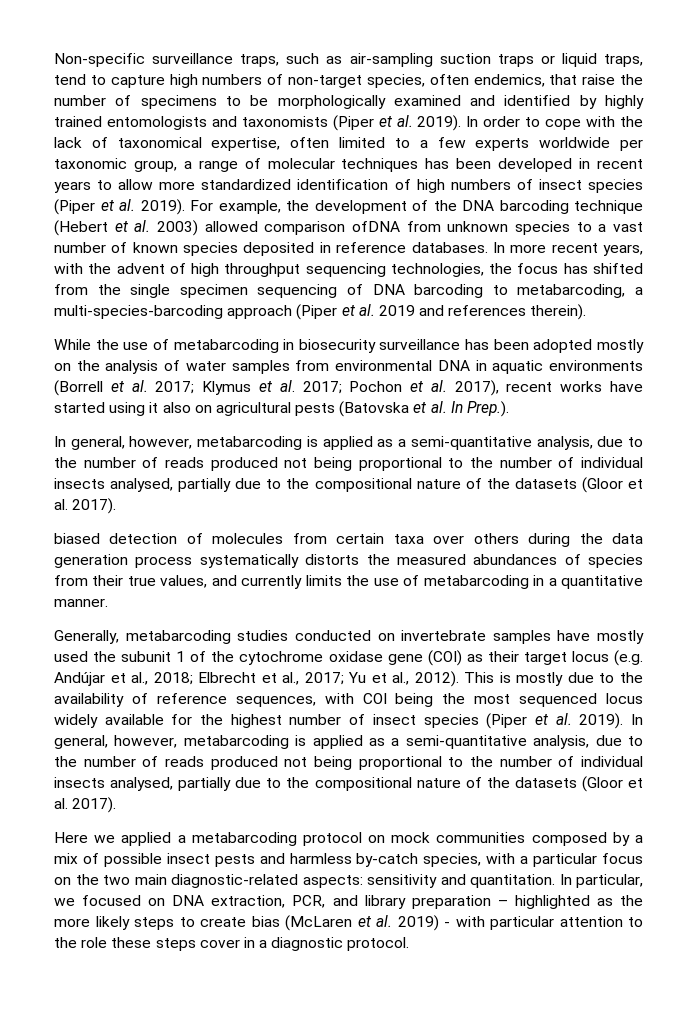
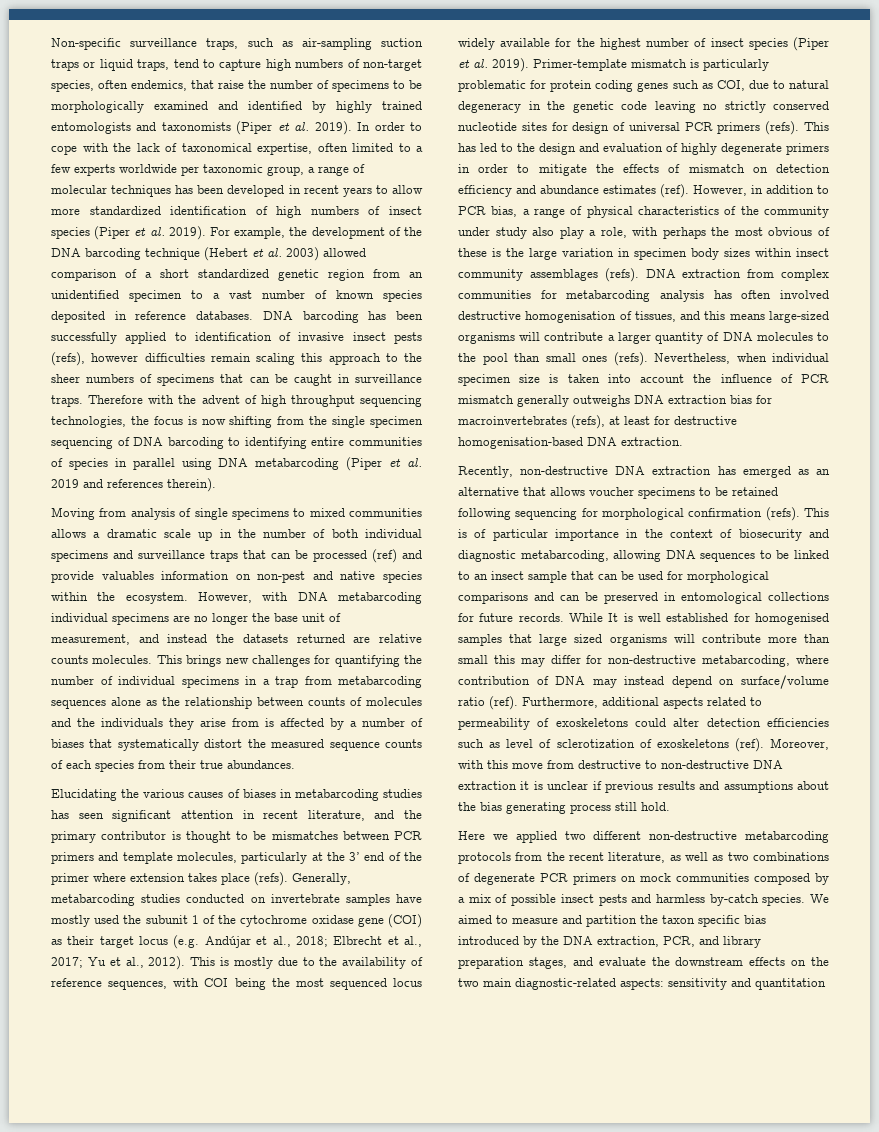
- For example, the development of the DNA barcoding technique (Hebert et al. 2003) allowed comparison ofDNA from unknown species to a vast number of known species deposited in reference databases.
+ For example, the development of the DNA barcoding technique (Hebert et al. 2003) allowed comparison of a short standardized genetic region from an unidentified specimen to a vast number of known species deposited in reference databases.
- In more recent years, with the advent of high throughput sequencing technologies, the focus has shifted from the single specimen sequencing of DNA barcoding to metabarcoding, a multi-species-barcoding approach (Piper et al. 2019 and references therein).
+ DNA barcoding has been successfully applied to identification of invasive insect pests (refs), however difficulties remain scaling this approach to the sheer numbers of specimens that can be caught in surveillance traps. Therefore with the advent of high throughput sequencing technologies, the focus is now shifting from the single specimen sequencing of DNA barcoding to identifying entire communities of species in parallel using DNA metabarcoding (Piper et al. 2019 and references therein).
- While the use of metabarcoding in biosecurity surveillance has been adopted mostly on the analysis of water samples from environmental DNA in aquatic environments (Borrell et al. 2017; Klymus et al. 2017; Pochon et al. 2017), recent works have started using it also on agricultural pests (Batovska et al. In Prep.).
- In general, however, metabarcoding is applied as a semi-quantitative analysis, due to the number of reads produced not being proportional to the number of individual insects analysed, partially due to the compositional nature of the datasets (Gloor et al. 2017).
- biased detection of molecules from certain taxa over others during the data generation process systematically distorts the measured abundances of species from their true values, and currently limits the use of metabarcoding in a quantitative manner.
- Generally, metabarcoding studies conducted on invertebrate samples have mostly used the subunit 1 of the cytochrome oxidase gene (COI) as their target locus (e.g. Andújar et al., 2018; Elbrecht et al., 2017; Yu et al., 2012).
+ Moving from analysis of single specimens to mixed communities allows a dramatic scale up in the number of both individual specimens and surveillance traps that can be processed (ref) and provide valuables information on non-pest and native species within the ecosystem. However, with DNA metabarcoding individual specimens are no longer the base unit of measurement, and instead the datasets returned are relative counts molecules. This brings new challenges for quantifying the number of individual specimens in a trap from metabarcoding sequences alone as the relationship between counts of molecules and the individuals they arise from is affected by a number of biases that systematically distort the measured sequence counts of each species from their true abundances.
+ Elucidating the various causes of biases in metabarcoding studies has seen significant attention in recent literature, and the primary contributor is thought to be mismatches between PCR primers and template molecules, particularly at the 3’ end of the primer where extension takes place (refs). Generally, metabarcoding studies conducted on invertebrate samples have mostly used the subunit 1 of the cytochrome oxidase gene (COI) as their target locus (e.g. Andújar et al., 2018; Elbrecht et al., 2017; Yu et al., 2012).
- This is mostly due to the availability of reference sequences, with COI being the most sequenced locus widely available for the highest number of insect species (Piper et al. 2019). In general, however, metabarcoding is applied as a semi-quantitative analysis, due to the number of reads produced not being proportional to the number of individual insects analysed, partially due to the compositional nature of the datasets (Gloor et al. 2017).
- Here we applied a metabarcoding protocol on mock communities composed by a mix of possible insect pests and harmless by-catch species, with a particular focus on the two main diagnostic-related aspects: sensitivity and quantitation. In particular, we focused on DNA extraction, PCR, and library preparation – highlighted as the more likely steps to create bias (McLaren et al. 2019) - with particular attention to the role these steps cover in a diagnostic protocol.
+ This is mostly due to the availability of reference sequences, with COI being the most sequenced locus widely available for the highest number of insect species (Piper et al. 2019). Primer-template mismatch is particularly problematic for protein coding genes such as COI, due to natural degeneracy in the genetic code leaving no strictly conserved nucleotide sites for design of universal PCR primers (refs). This has led to the design and evaluation of highly degenerate primers in order to mitigate the effects of mismatch on detection efficiency and abundance estimates (ref). However, in addition to PCR bias, a range of physical characteristics of the community under study also play a role, with perhaps the most obvious of these is the large variation in specimen body sizes within insect community assemblages (refs). DNA extraction from complex communities for metabarcoding analysis has often involved destructive homogenisation of tissues, and this means large‐sized organisms will contribute a larger quantity of DNA molecules to the pool than small ones (refs). Nevertheless, when individual specimen size is taken into account the influence of PCR mismatch generally outweighs DNA extraction bias for macroinvertebrates (refs), at least for destructive homogenisation-based DNA extraction.
+ Recently, non-destructive DNA extraction has emerged as an alternative that allows voucher specimens to be retained following sequencing for morphological confirmation (refs). This is of particular importance in the context of biosecurity and diagnostic metabarcoding, allowing DNA sequences to be linked to an insect sample that can be used for morphological comparisons and can be preserved in entomological collections for future records. While It is well established for homogenised samples that large sized organisms will contribute more than small this may differ for non-destructive metabarcoding, where contribution of DNA may instead depend on surface/volume ratio (ref). Furthermore, additional aspects related to permeability of exoskeletons could alter detection efficiencies such as level of sclerotization of exoskeletons (ref). Moreover, with this move from destructive to non-destructive DNA extraction it is unclear if previous results and assumptions about the bias generating process still hold.
+ Here we applied two different non-destructive metabarcoding protocols from the recent literature, as well as two combinations of degenerate PCR primers on mock communities composed by a mix of possible insect pests and harmless by-catch species. We aimed to measure and partition the taxon specific bias introduced by the DNA extraction, PCR, and library preparation stages, and evaluate the downstream effects on the two main diagnostic-related aspects: sensitivity and quantitation

